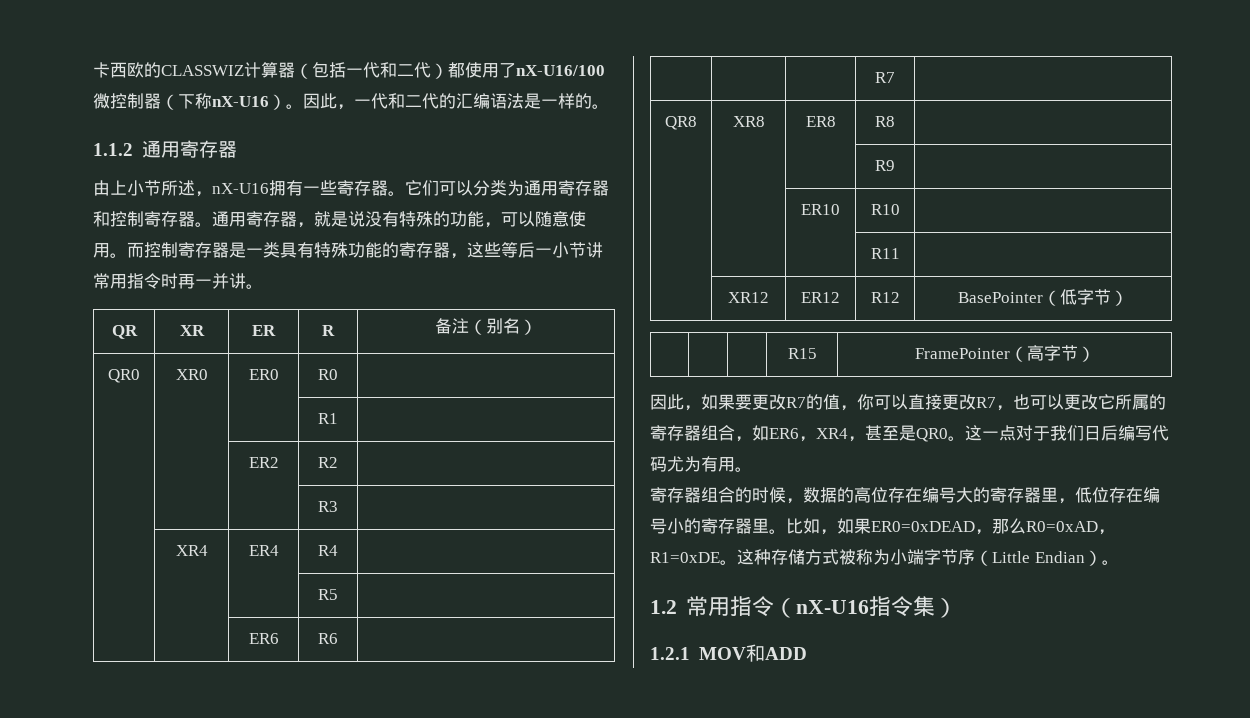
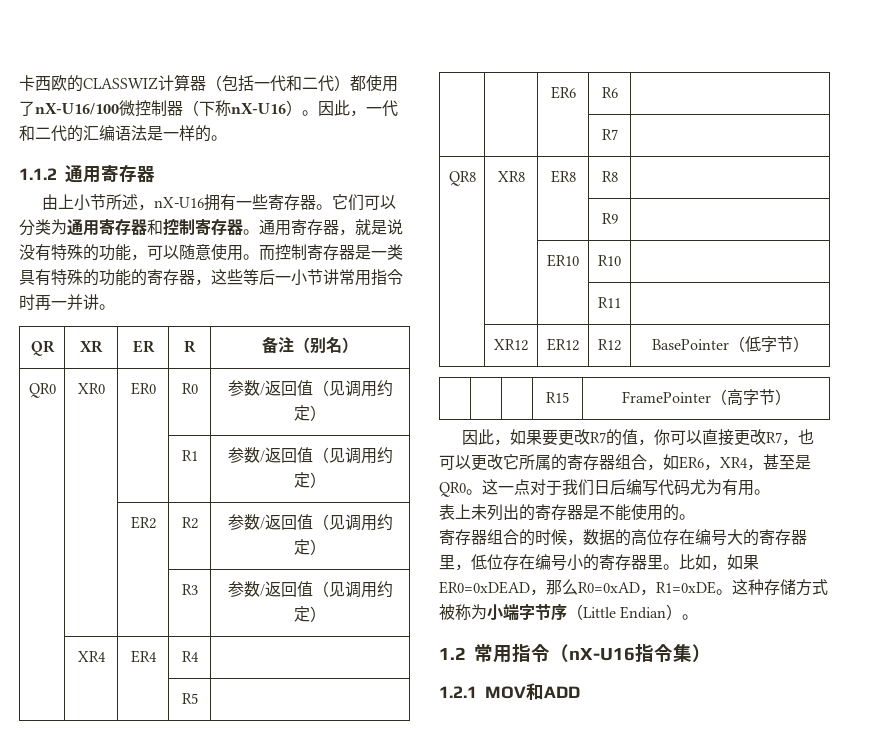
- 而控制寄存器是一类具有特殊功能的寄存器，这些等后一小节讲常用指令时再一并讲。
+ 而控制寄存器是一类具有特殊的功能的寄存器，这些等后一小节讲常用指令时再一并讲。
- QR0 | XR0 | ER0 | R0 |
- | | | R1 |
- | | ER2 | R2 |
- | | | R3 |
+ QR0 | XR0 | ER0 | R0 | 参数/返回值（见调用约定）
+ | | | R1 | 参数/返回值（见调用约定）
+ | | ER2 | R2 | 参数/返回值（见调用约定）
+ | | | R3 | 参数/返回值（见调用约定）
+ 表上未列出的寄存器是不能使用的。

